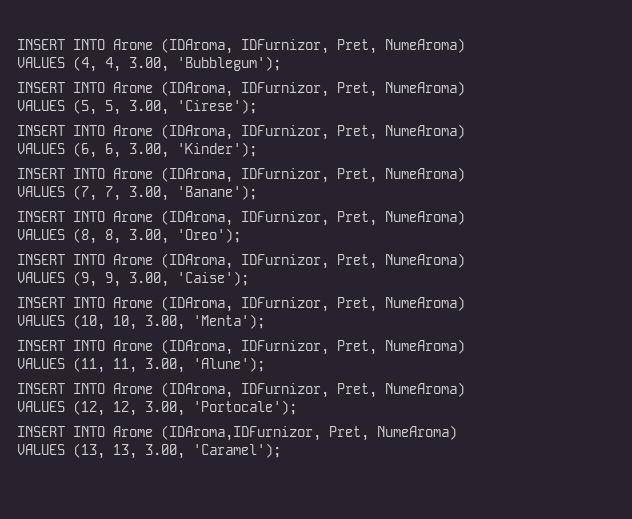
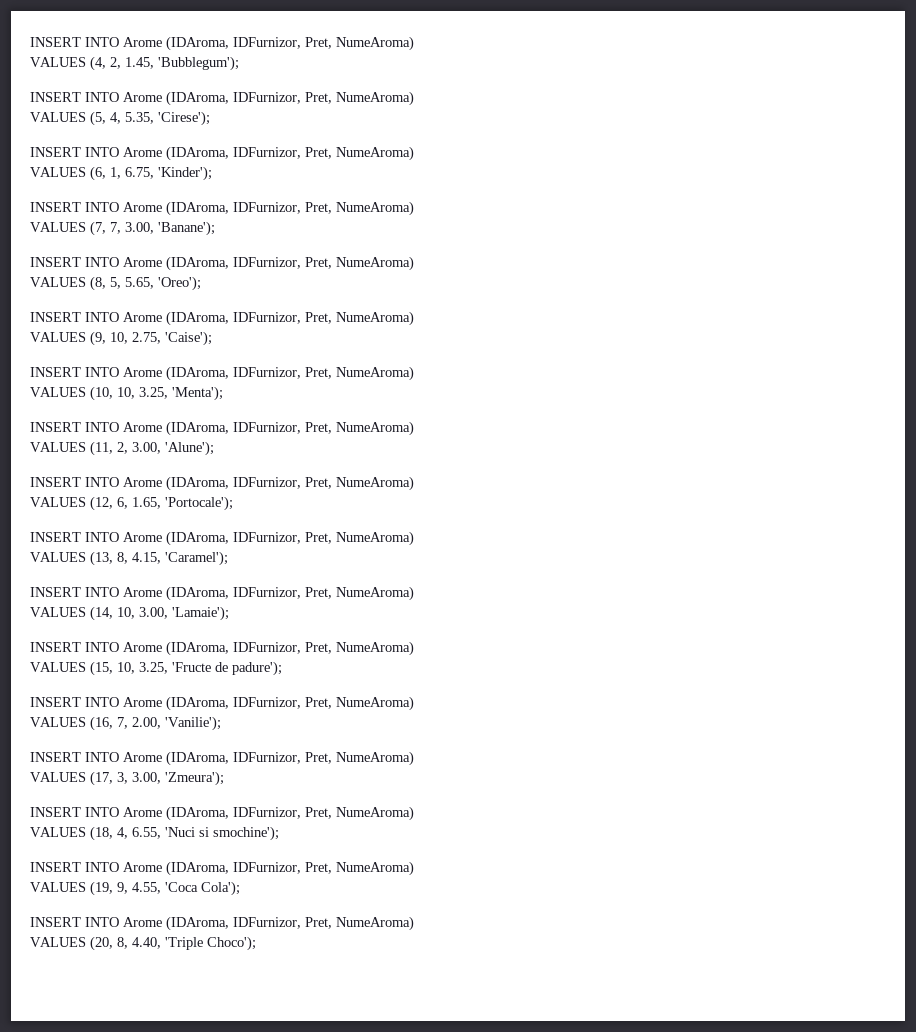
- VALUES (4, 4, 3.00, 'Bubblegum');
+ VALUES (4, 2, 1.45, 'Bubblegum');
- VALUES (5, 5, 3.00, 'Cirese');
+ VALUES (5, 4, 5.35, 'Cirese');
- VALUES (6, 6, 3.00, 'Kinder');
+ VALUES (6, 1, 6.75, 'Kinder');
- VALUES (8, 8, 3.00, 'Oreo');
+ VALUES (8, 5, 5.65, 'Oreo');
- VALUES (9, 9, 3.00, 'Caise');
+ VALUES (9, 10, 2.75, 'Caise');
- VALUES (10, 10, 3.00, 'Menta');
+ VALUES (10, 10, 3.25, 'Menta');
- VALUES (11, 11, 3.00, 'Alune');
+ VALUES (11, 2, 3.00, 'Alune');
- VALUES (12, 12, 3.00, 'Portocale');
- INSERT INTO Arome (IDAroma,IDFurnizor, Pret, NumeAroma)
+ VALUES (12, 6, 1.65, 'Portocale');
+ INSERT INTO Arome (IDAroma, IDFurnizor, Pret, NumeAroma)
- VALUES (13, 13, 3.00, 'Caramel');
+ VALUES (13, 8, 4.15, 'Caramel');
+ INSERT INTO Arome (IDAroma, IDFurnizor, Pret, NumeAroma)
+ VALUES (14, 10, 3.00, 'Lamaie');
+ INSERT INTO Arome (IDAroma, IDFurnizor, Pret, NumeAroma)
+ VALUES (15, 10, 3.25, 'Fructe de padure');
+ INSERT INTO Arome (IDAroma, IDFurnizor, Pret, NumeAroma)
+ VALUES (16, 7, 2.00, 'Vanilie');
+ INSERT INTO Arome (IDAroma, IDFurnizor, Pret, NumeAroma)
+ VALUES (17, 3, 3.00, 'Zmeura');
+ INSERT INTO Arome (IDAroma, IDFurnizor, Pret, NumeAroma)
+ VALUES (18, 4, 6.55, 'Nuci si smochine');
+ INSERT INTO Arome (IDAroma, IDFurnizor, Pret, NumeAroma)
+ VALUES (19, 9, 4.55, 'Coca Cola');
+ INSERT INTO Arome (IDAroma, IDFurnizor, Pret, NumeAroma)
+ VALUES (20, 8, 4.40, 'Triple Choco');

